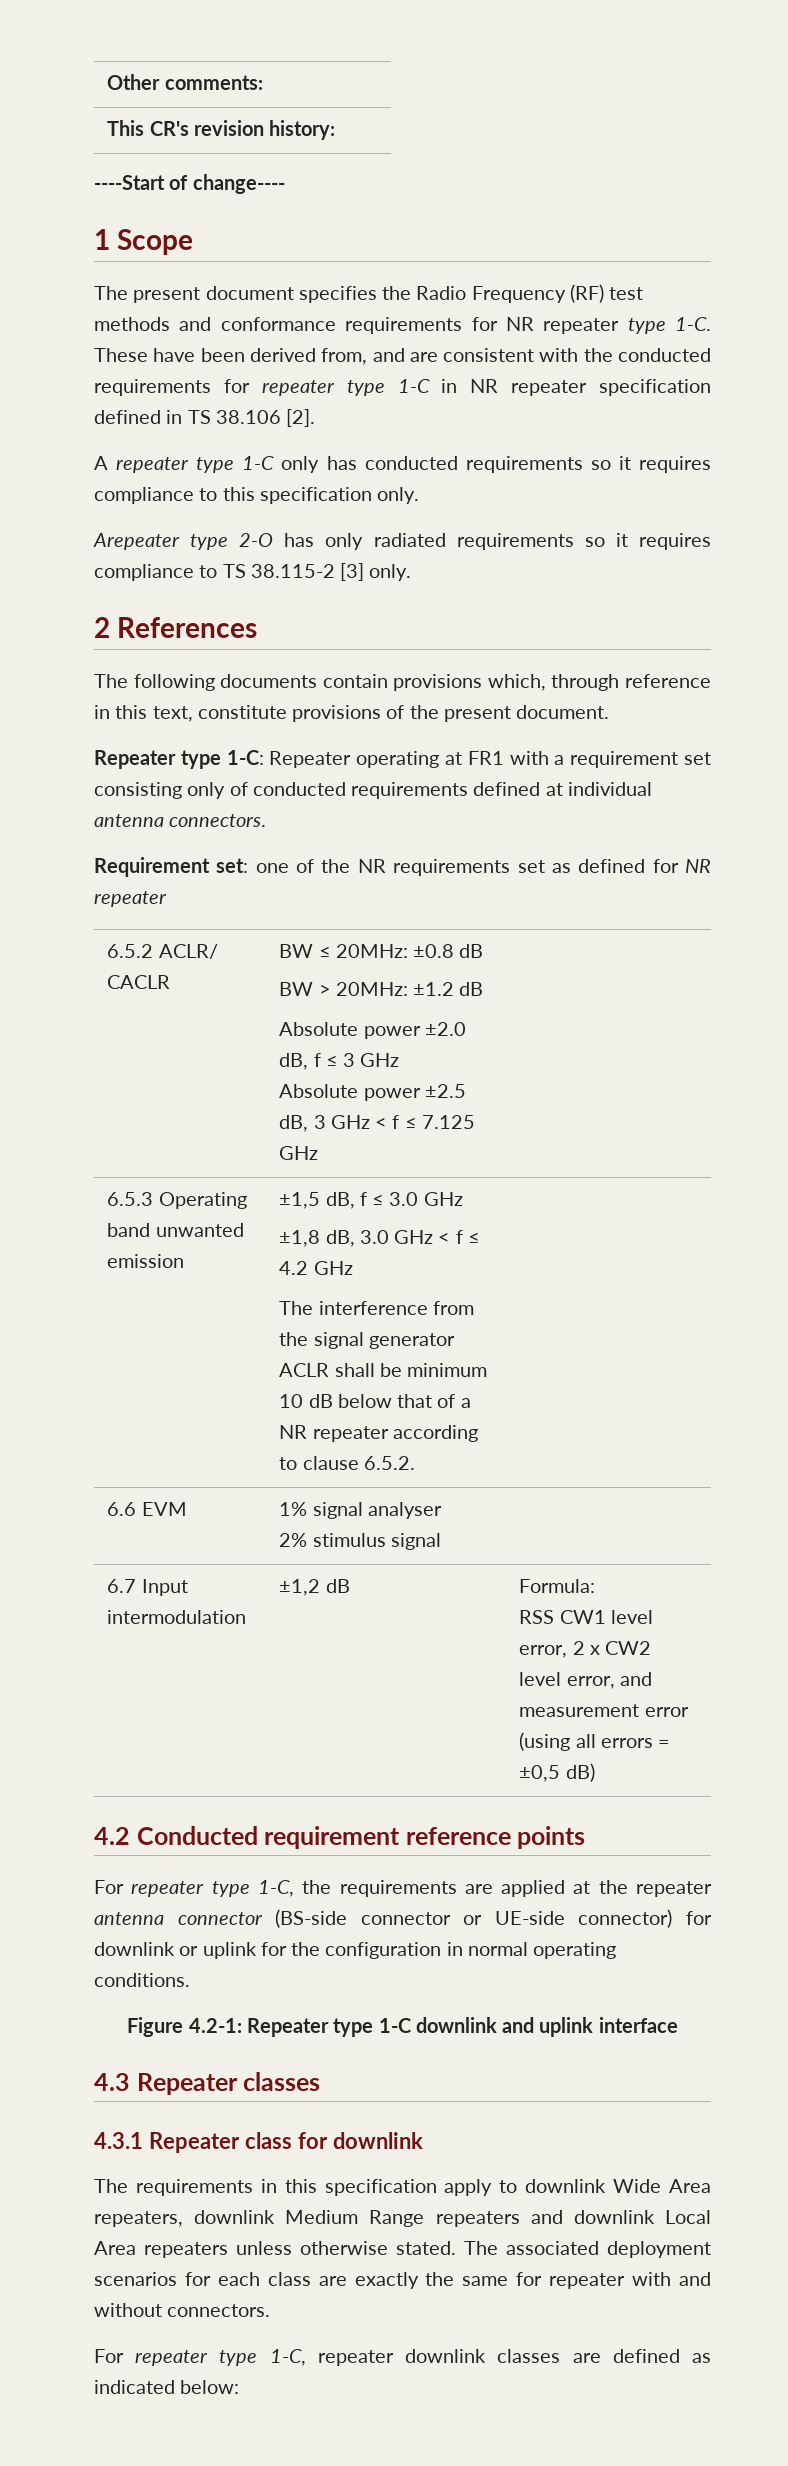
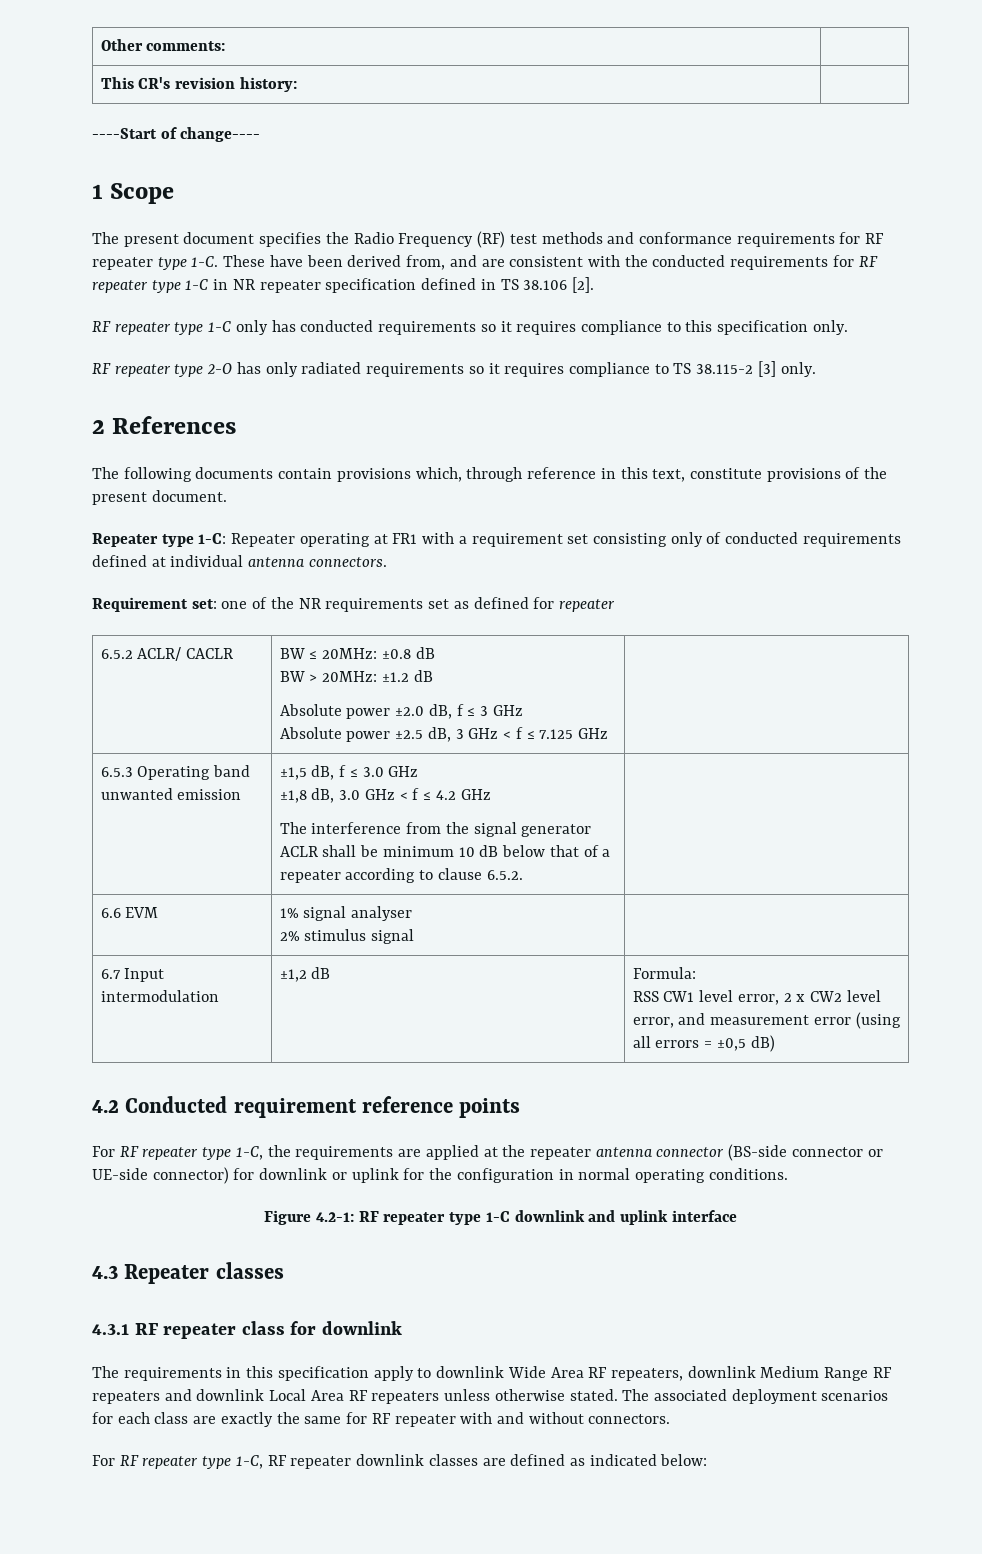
- The present document specifies the Radio Frequency (RF) test methods and conformance requirements for NR repeater type 1-C.
+ The present document specifies the Radio Frequency (RF) test methods and conformance requirements for RF repeater type 1-C.
- These have been derived from, and are consistent with the conducted requirements for repeater type 1-C in NR repeater specification defined in TS 38.106 [2].
+ These have been derived from, and are consistent with the conducted requirements for RF repeater type 1-C in NR repeater specification defined in TS 38.106 [2].
- A repeater type 1-C only has conducted requirements so it requires compliance to this specification only.
+ RF repeater type 1-C only has conducted requirements so it requires compliance to this specification only.
- Arepeater type 2-O has only radiated requirements so it requires compliance to TS 38.115-2 [3] only.
+ RF repeater type 2-O has only radiated requirements so it requires compliance to TS 38.115-2 [3] only.
- Requirement set: one of the NR requirements set as defined for NR repeater
+ Requirement set: one of the NR requirements set as defined for repeater
- The interference from the signal generator ACLR shall be minimum 10 dB below that of a NR repeater according to clause 6.5.2.
+ The interference from the signal generator ACLR shall be minimum 10 dB below that of a repeater according to clause 6.5.2.
- For repeater type 1-C, the requirements are applied at the repeater antenna connector (BS-side connector or UE-side connector) for downlink or uplink for the configuration in normal operating conditions.
+ For RF repeater type 1-C, the requirements are applied at the repeater antenna connector (BS-side connector or UE-side connector) for downlink or uplink for the configuration in normal operating conditions.
- Figure 4.2-1: Repeater type 1-C downlink and uplink interface
+ Figure 4.2-1: RF repeater type 1-C downlink and uplink interface
- 4.3.1 Repeater class for downlink
+ 4.3.1 RF repeater class for downlink
- The requirements in this specification apply to downlink Wide Area repeaters, downlink Medium Range repeaters and downlink Local Area repeaters unless otherwise stated.
+ The requirements in this specification apply to downlink Wide Area RF repeaters, downlink Medium Range RF repeaters and downlink Local Area RF repeaters unless otherwise stated.
- The associated deployment scenarios for each class are exactly the same for repeater with and without connectors.
+ The associated deployment scenarios for each class are exactly the same for RF repeater with and without connectors.
- For repeater type 1-C, repeater downlink classes are defined as indicated below:
+ For RF repeater type 1-C, RF repeater downlink classes are defined as indicated below:

